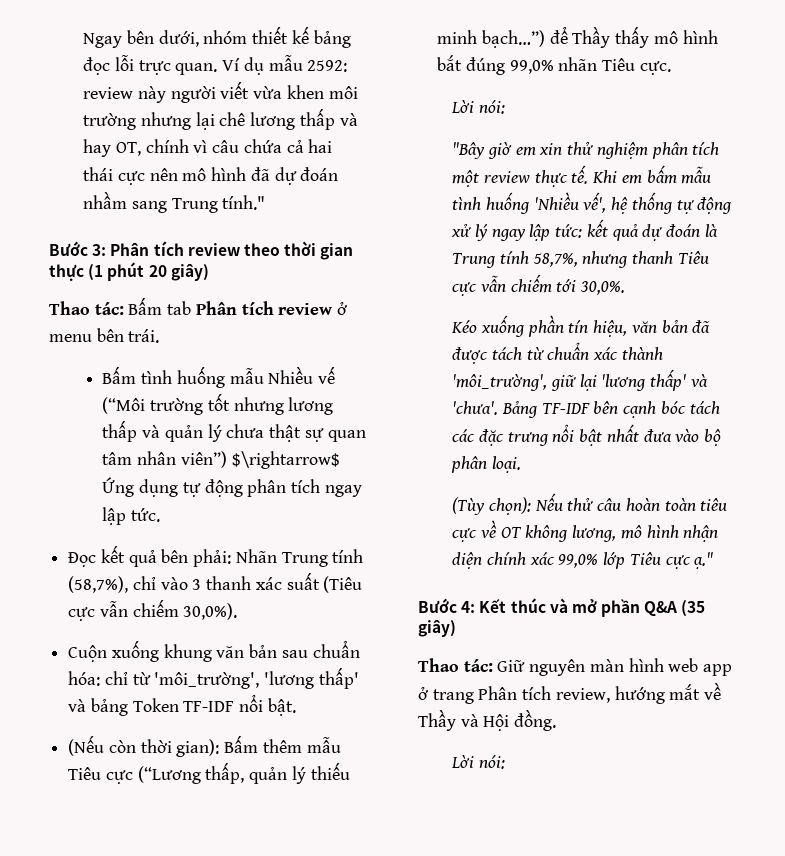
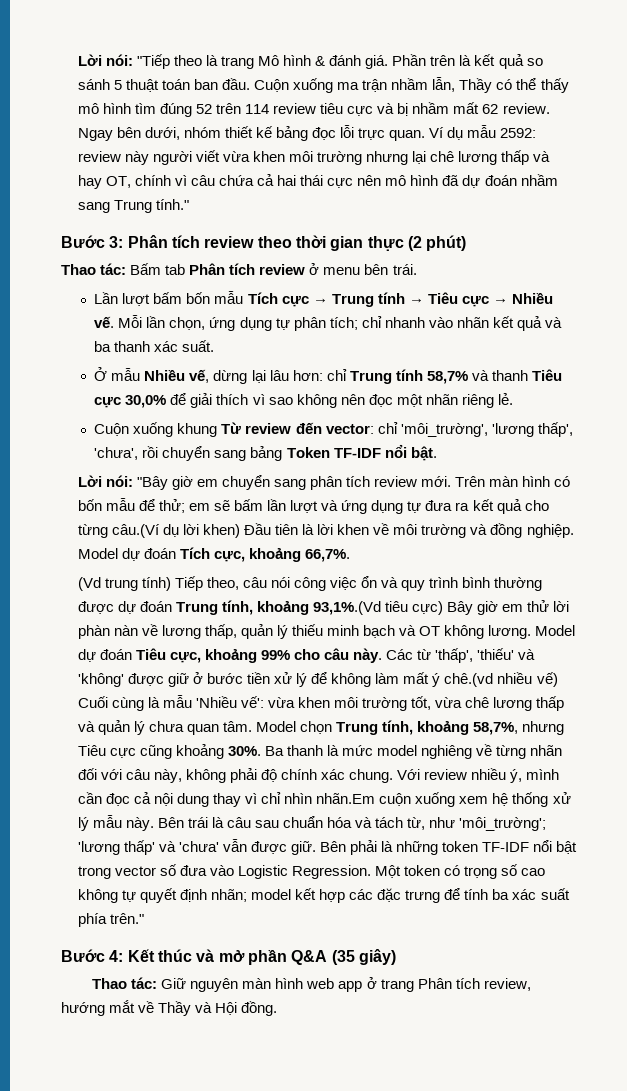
+ Lời nói: "Tiếp theo là trang Mô hình & đánh giá. Phần trên là kết quả so sánh 5 thuật toán ban đầu. Cuộn xuống ma trận nhầm lẫn, Thầy có thể thấy mô hình tìm đúng 52 trên 114 review tiêu cực và bị nhầm mất 62 review.
- Bước 3: Phân tích review theo thời gian thực (1 phút 20 giây)
+ Bước 3: Phân tích review theo thời gian thực (2 phút)
- Bấm tình huống mẫu Nhiều vế (“Môi trường tốt nhưng lương thấp và quản lý chưa thật sự quan tâm nhân viên”) $\rightarrow$ Ứng dụng tự động phân tích ngay lập tức.
- Đọc kết quả bên phải: Nhãn Trung tính (58,7%), chỉ vào 3 thanh xác suất (Tiêu cực vẫn chiếm 30,0%).
- Cuộn xuống khung văn bản sau chuẩn hóa: chỉ từ 'môi_trường', 'lương thấp' và bảng Token TF-IDF nổi bật.
- (Nếu còn thời gian): Bấm thêm mẫu Tiêu cực (“Lương thấp, quản lý thiếu minh bạch…”) để Thầy thấy mô hình bắt đúng 99,0% nhãn Tiêu cực.
- Lời nói:
- "Bây giờ em xin thử nghiệm phân tích một review thực tế. Khi em bấm mẫu tình huống 'Nhiều vế', hệ thống tự động xử lý ngay lập tức: kết quả dự đoán là Trung tính 58,7%, nhưng thanh Tiêu cực vẫn chiếm tới 30,0%.
- Kéo xuống phần tín hiệu, văn bản đã được tách từ chuẩn xác thành 'môi_trường', giữ lại 'lương thấp' và 'chưa'. Bảng TF-IDF bên cạnh bóc tách các đặc trưng nổi bật nhất đưa vào bộ phân loại.
- (Tùy chọn): Nếu thử câu hoàn toàn tiêu cực về OT không lương, mô hình nhận diện chính xác 99,0% lớp Tiêu cực ạ."
+ Lần lượt bấm bốn mẫu Tích cực → Trung tính → Tiêu cực → Nhiều vế. Mỗi lần chọn, ứng dụng tự phân tích; chỉ nhanh vào nhãn kết quả và ba thanh xác suất.
+ Ở mẫu Nhiều vế, dừng lại lâu hơn: chỉ Trung tính 58,7% và thanh Tiêu cực 30,0% để giải thích vì sao không nên đọc một nhãn riêng lẻ.
+ Cuộn xuống khung Từ review đến vector: chỉ 'môi_trường', 'lương thấp', 'chưa', rồi chuyển sang bảng Token TF-IDF nổi bật.
+ Lời nói: "Bây giờ em chuyển sang phân tích review mới. Trên màn hình có bốn mẫu để thử; em sẽ bấm lần lượt và ứng dụng tự đưa ra kết quả cho từng câu.(Ví dụ lời khen) Đầu tiên là lời khen về môi trường và đồng nghiệp. Model dự đoán Tích cực, khoảng 66,7%.
+ (Vd trung tính) Tiếp theo, câu nói công việc ổn và quy trình bình thường được dự đoán Trung tính, khoảng 93,1%.(Vd tiêu cực) Bây giờ em thử lời phàn nàn về lương thấp, quản lý thiếu minh bạch và OT không lương. Model dự đoán Tiêu cực, khoảng 99% cho câu này. Các từ 'thấp', 'thiếu' và 'không' được giữ ở bước tiền xử lý để không làm mất ý chê.(vd nhiều vế) Cuối cùng là mẫu 'Nhiều vế': vừa khen môi trường tốt, vừa chê lương thấp và quản lý chưa quan tâm. Model chọn Trung tính, khoảng 58,7%, nhưng Tiêu cực cũng khoảng 30%. Ba thanh là mức model nghiêng về từng nhãn đối với câu này, không phải độ chính xác chung. Với review nhiều ý, mình cần đọc cả nội dung thay vì chỉ nhìn nhãn.Em cuộn xuống xem hệ thống xử lý mẫu này. Bên trái là câu sau chuẩn hóa và tách từ, như 'môi_trường'; 'lương thấp' và 'chưa' vẫn được giữ. Bên phải là những token TF-IDF nổi bật trong vector số đưa vào Logistic Regression. Một token có trọng số cao không tự quyết định nhãn; model kết hợp các đặc trưng để tính ba xác suất phía trên."
  Thao tác: Giữ nguyên màn hình web app ở trang Phân tích review, hướng mắt về Thầy và Hội đồng.
- Lời nói:

